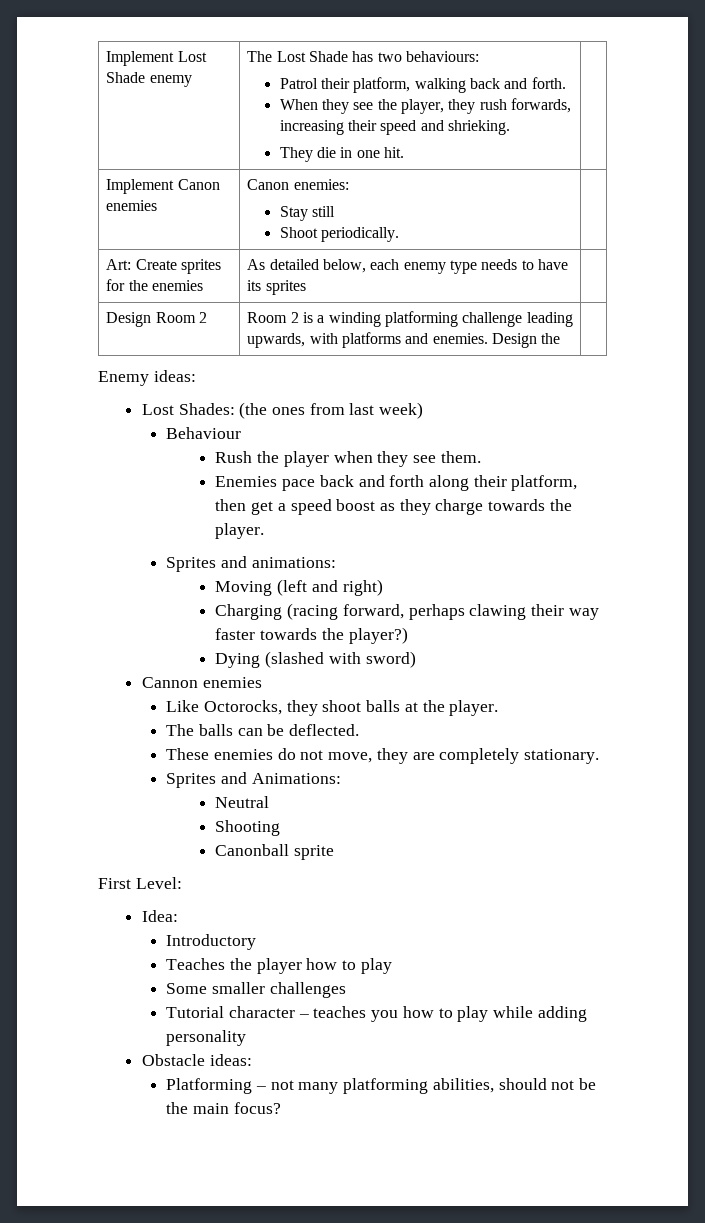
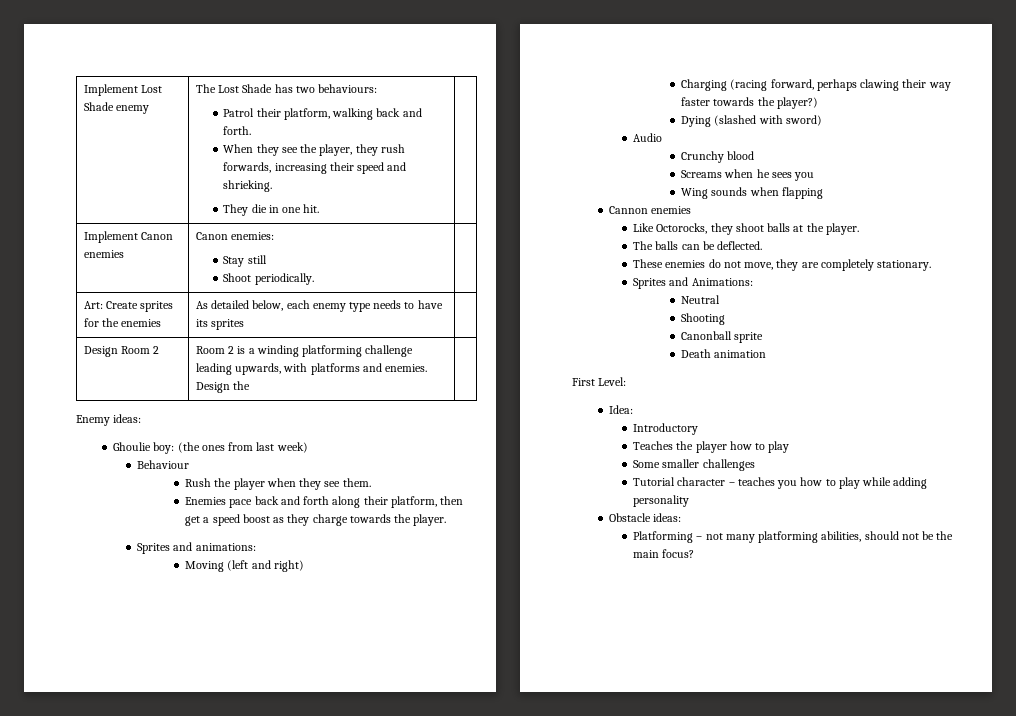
- Lost Shades: (the ones from last week)
+ Ghoulie boy: (the ones from last week)
+ Audio
+ Crunchy blood
+ Screams when he sees you
+ Wing sounds when flapping
+ Death animation

